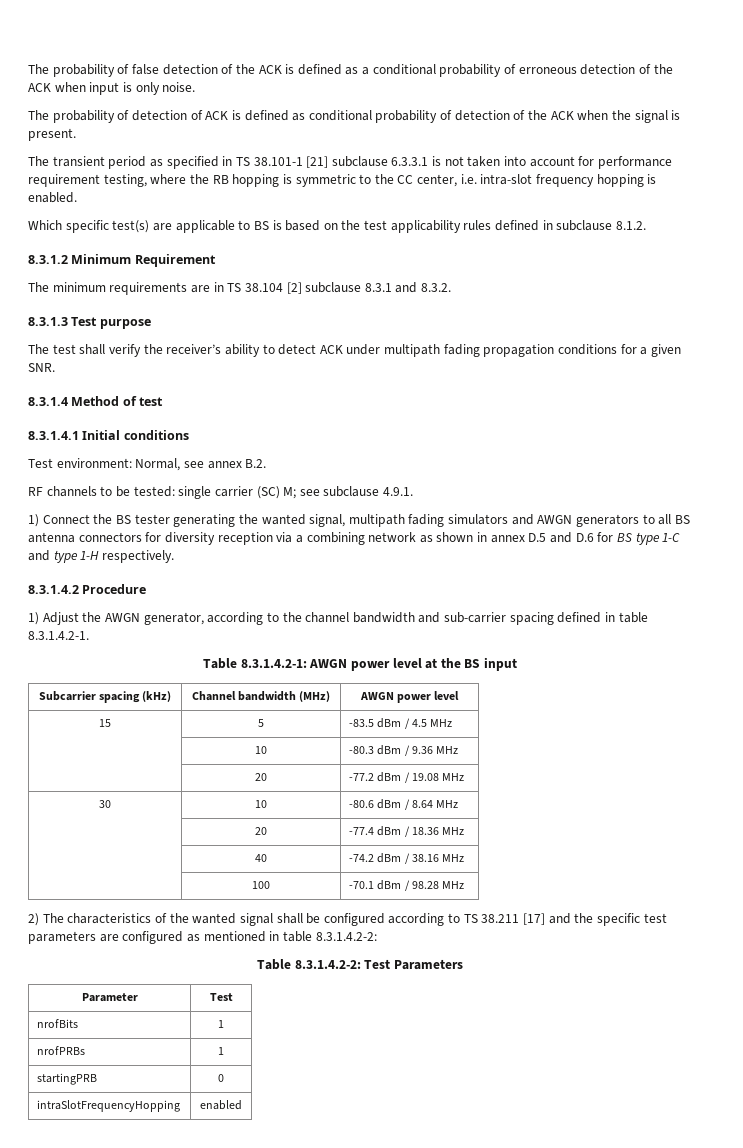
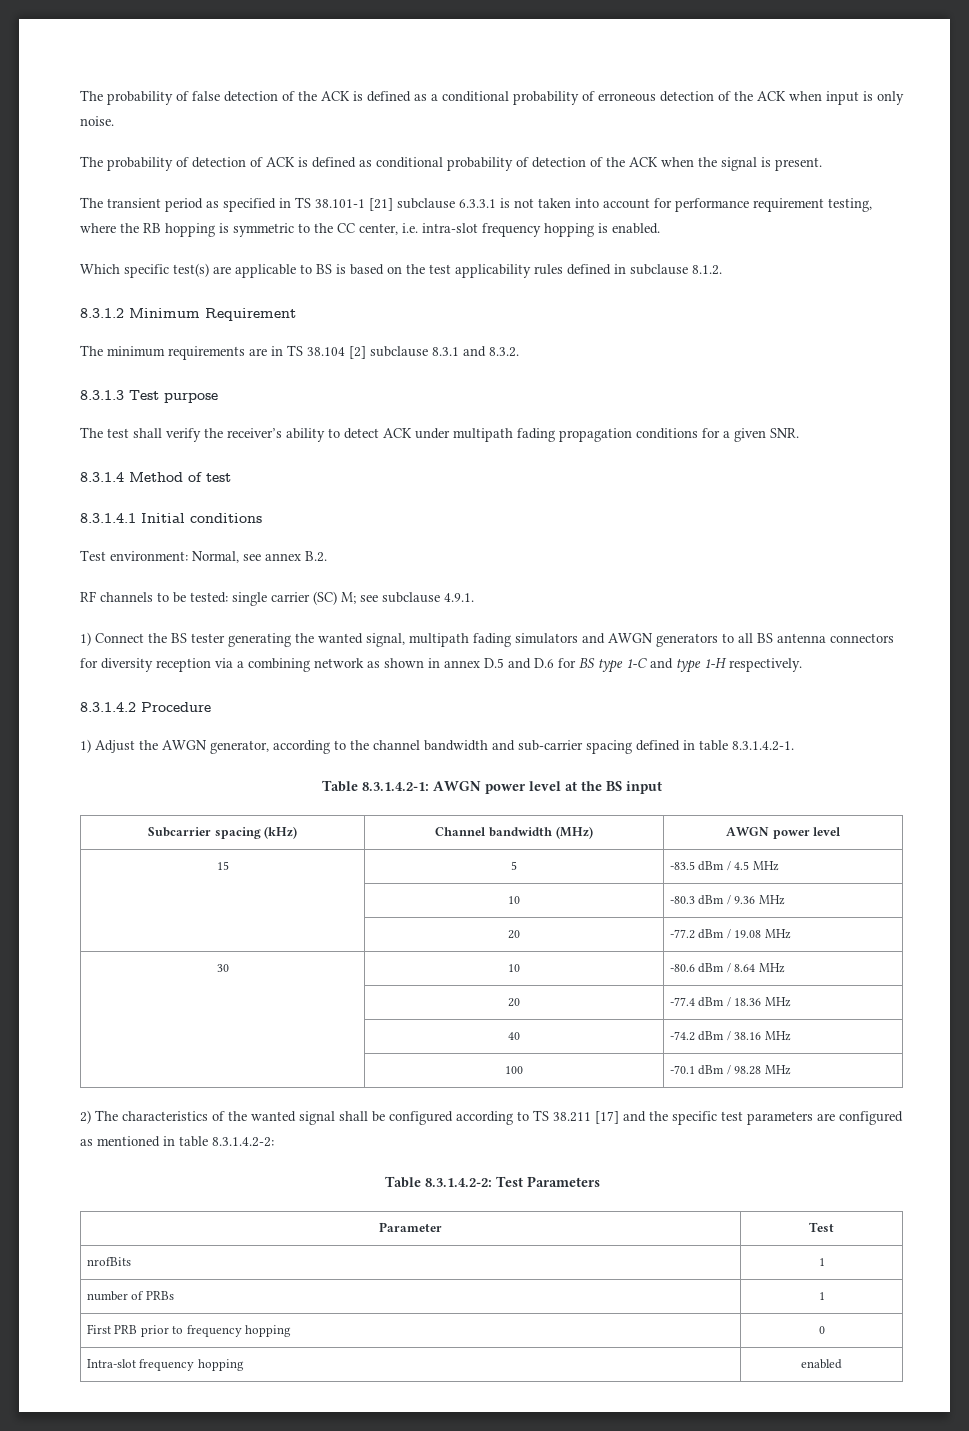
- nrofPRBs | 1
- startingPRB | 0
- intraSlotFrequencyHopping | enabled
+ number of PRBs | 1
+ First PRB prior to frequency hopping | 0
+ Intra-slot frequency hopping | enabled

